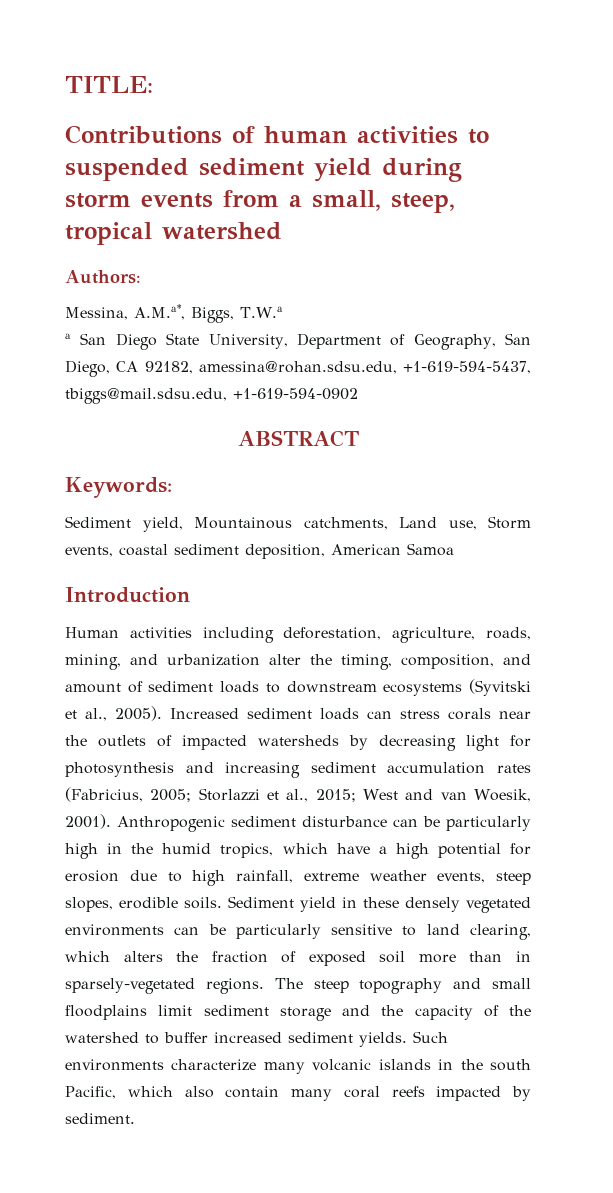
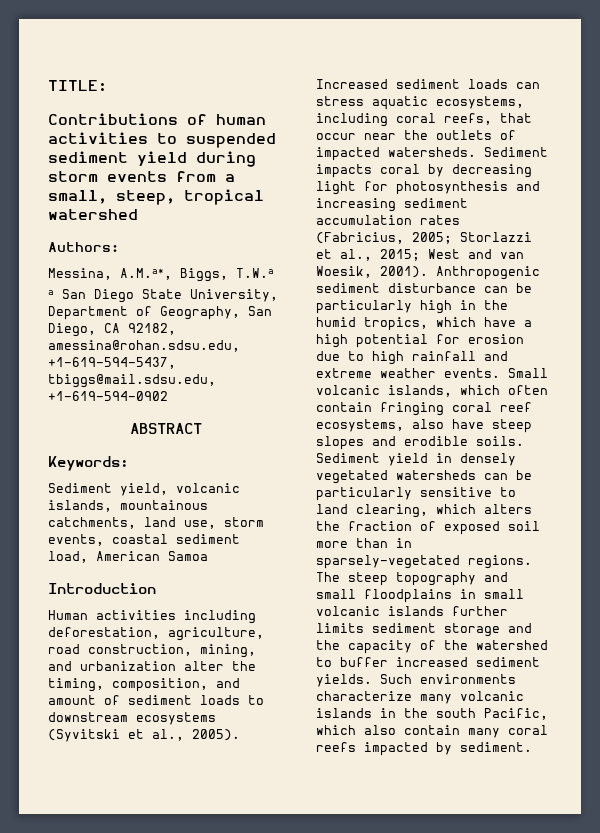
- Sediment yield, Mountainous catchments, Land use, Storm events, coastal sediment deposition, American Samoa
+ Sediment yield, volcanic islands, mountainous catchments, land use, storm events, coastal sediment load, American Samoa
- Human activities including deforestation, agriculture, roads, mining, and urbanization alter the timing, composition, and amount of sediment loads to downstream ecosystems (Syvitski et al., 2005).
+ Human activities including deforestation, agriculture, road construction, mining, and urbanization alter the timing, composition, and amount of sediment loads to downstream ecosystems (Syvitski et al., 2005).
- Increased sediment loads can stress corals near the outlets of impacted watersheds by decreasing light for photosynthesis and increasing sediment accumulation rates (Fabricius, 2005; Storlazzi et al., 2015; West and van Woesik, 2001).
+ Increased sediment loads can stress aquatic ecosystems, including coral reefs, that occur near the outlets of impacted watersheds. Sediment impacts coral by decreasing light for photosynthesis and increasing sediment accumulation rates (Fabricius, 2005; Storlazzi et al., 2015; West and van Woesik, 2001).
- Anthropogenic sediment disturbance can be particularly high in the humid tropics, which have a high potential for erosion due to high rainfall, extreme weather events, steep slopes, erodible soils.
+ Anthropogenic sediment disturbance can be particularly high in the humid tropics, which have a high potential for erosion due to high rainfall and extreme weather events. Small volcanic islands, which often contain fringing coral reef ecosystems, also have steep slopes and erodible soils.
- Sediment yield in these densely vegetated environments can be particularly sensitive to land clearing, which alters the fraction of exposed soil more than in sparsely-vegetated regions.
+ Sediment yield in densely vegetated watersheds can be particularly sensitive to land clearing, which alters the fraction of exposed soil more than in sparsely-vegetated regions.
- The steep topography and small floodplains limit sediment storage and the capacity of the watershed to buffer increased sediment yields.
+ The steep topography and small floodplains in small volcanic islands further limits sediment storage and the capacity of the watershed to buffer increased sediment yields.

